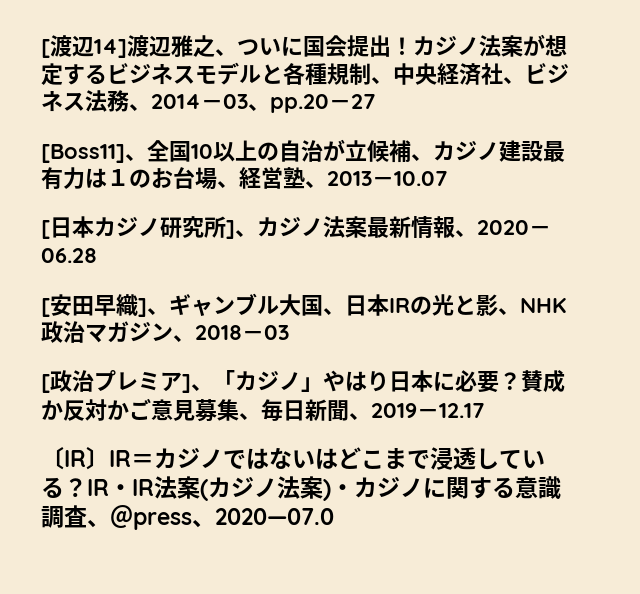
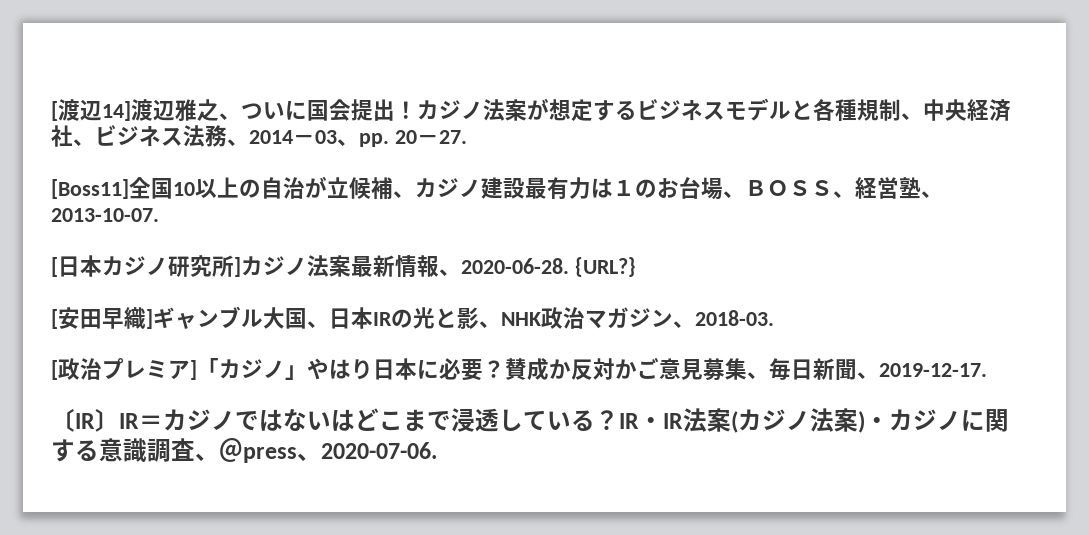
- カジノ法案が想定するビジネスモデルと各種規制、中央経済社、ビジネス法務、2014－03、pp.20－27
+ カジノ法案が想定するビジネスモデルと各種規制、中央経済社、ビジネス法務、2014－03、pp. 20－27.
- [Boss11]、全国10以上の自治が立候補、カジノ建設最有力は１のお台場、経営塾、2013－10.07
+ [Boss11]全国10以上の自治が立候補、カジノ建設最有力は１のお台場、ＢＯＳＳ、経営塾、2013-10-07.
- [日本カジノ研究所]、カジノ法案最新情報、2020－06.28
+ [日本カジノ研究所]カジノ法案最新情報、2020-06-28. {URL?}
- [安田早織]、ギャンブル大国、日本IRの光と影、NHK政治マガジン、2018－03
+ [安田早織]ギャンブル大国、日本IRの光と影、NHK政治マガジン、2018-03.
- [政治プレミア]、「カジノ」やはり日本に必要？
+ [政治プレミア]「カジノ」やはり日本に必要？
- 賛成か反対かご意見募集、毎日新聞、2019－12.17
+ 賛成か反対かご意見募集、毎日新聞、2019-12-17.
- IR・IR法案(カジノ法案)・カジノに関する意識調査、＠press、2020―07.0
+ IR・IR法案(カジノ法案)・カジノに関する意識調査、＠press、2020-07-06.

